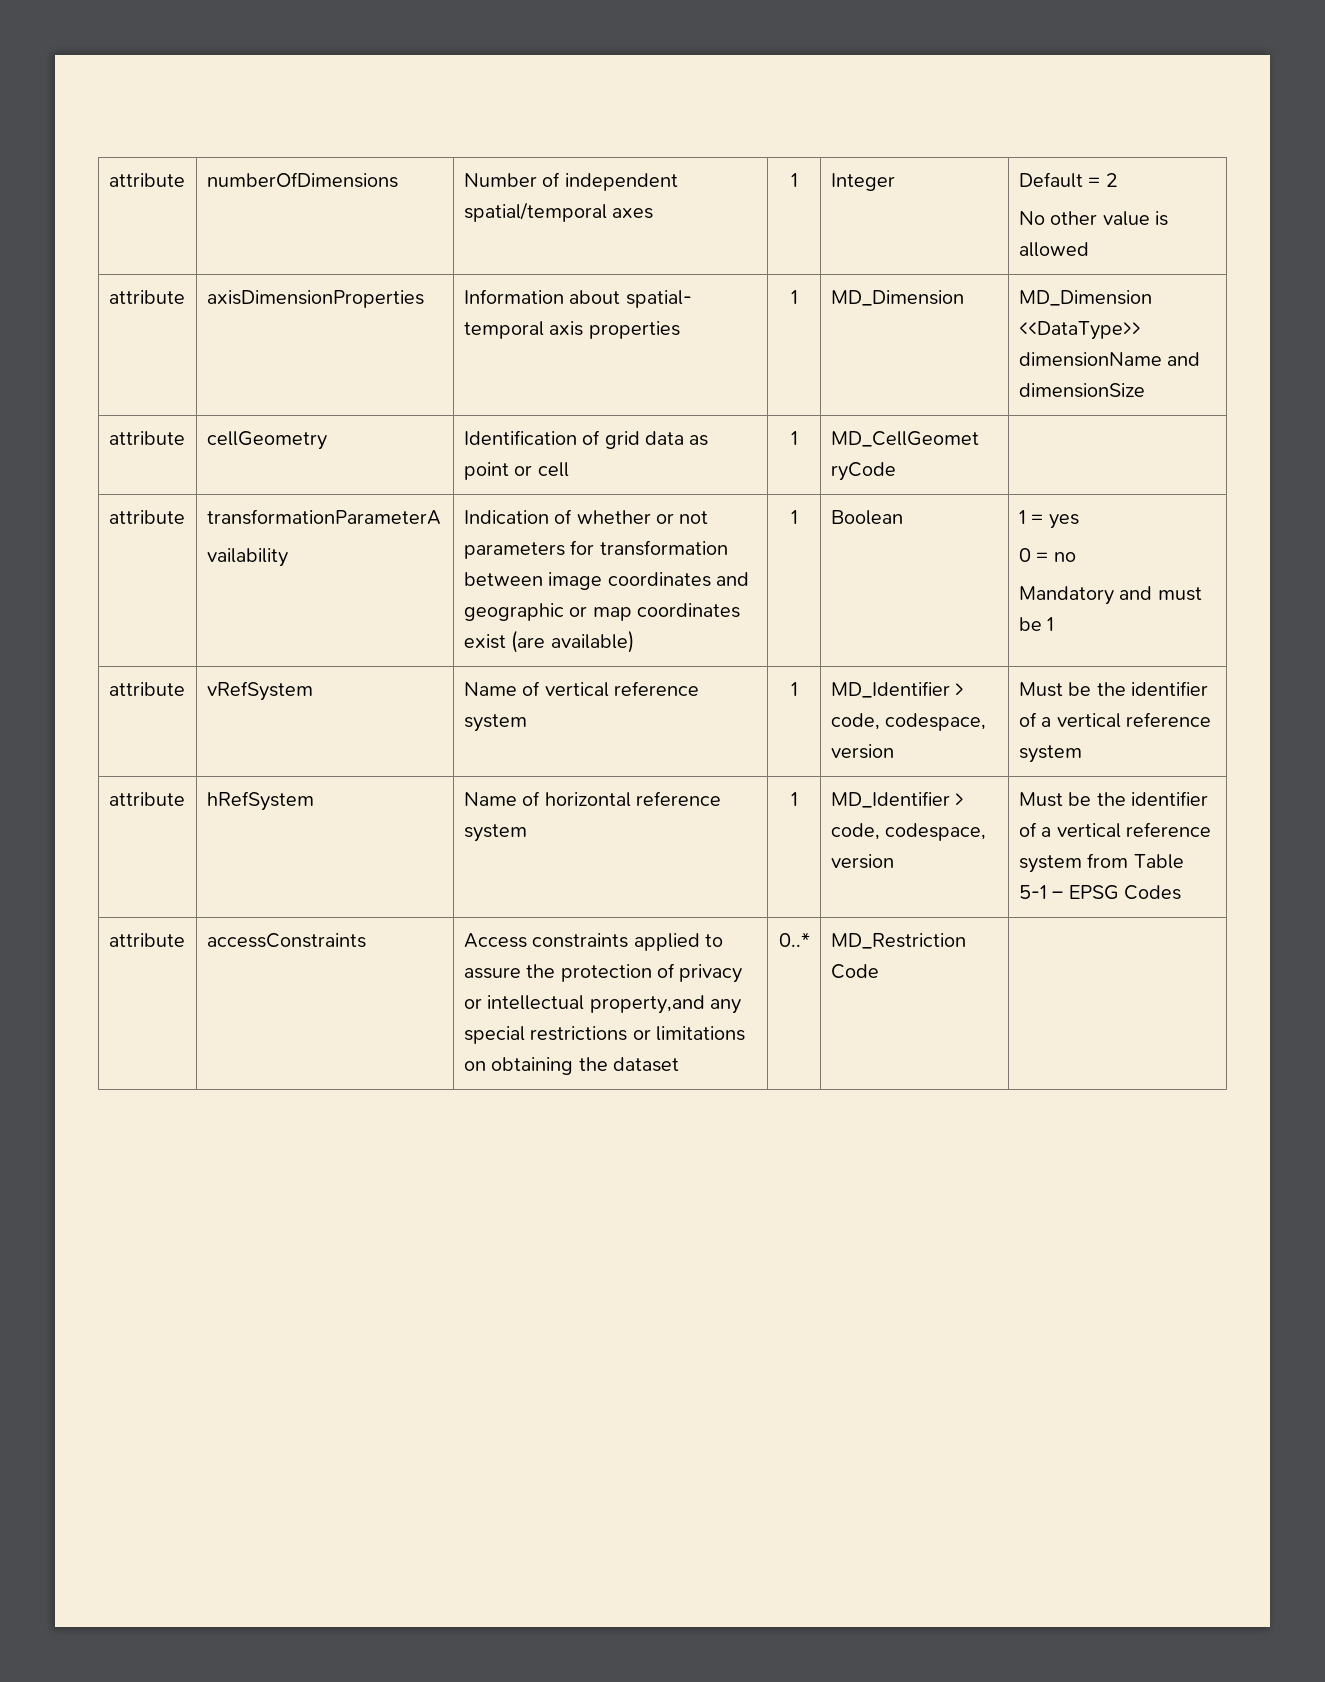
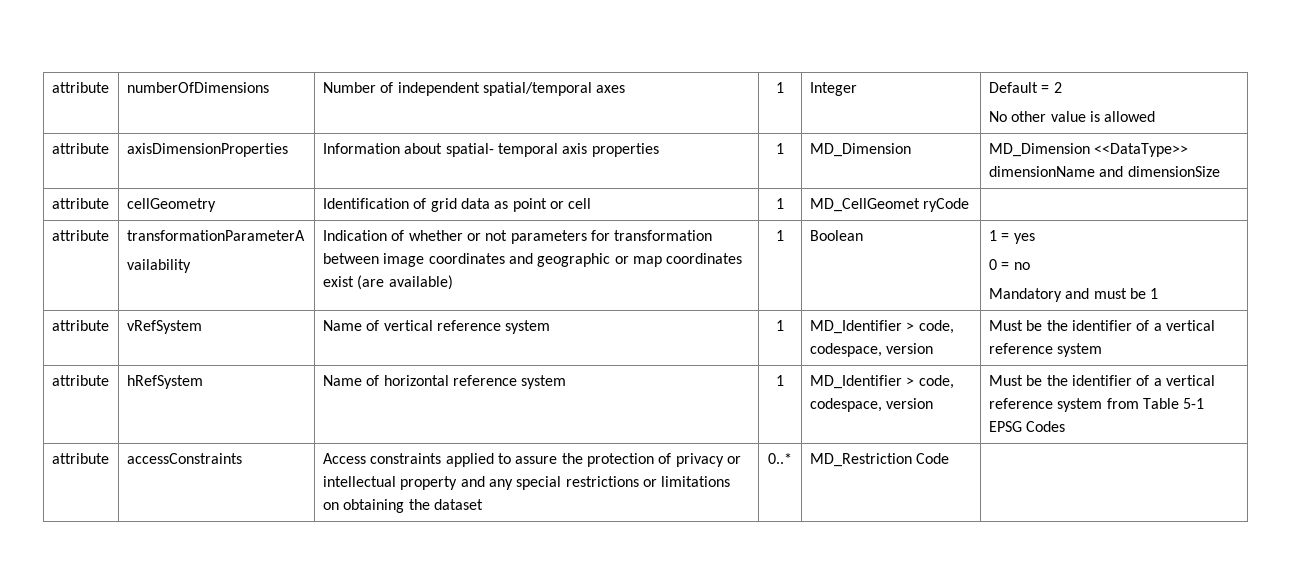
- attribute | hRefSystem | Name of horizontal reference system | 1 | MD_Identifier > code, codespace, version | Must be the identifier of a vertical reference system from Table 5-1 – EPSG Codes
+ attribute | hRefSystem | Name of horizontal reference system | 1 | MD_Identifier > code, codespace, version | Must be the identifier of a vertical reference system from Table 5-1 EPSG Codes
- attribute | accessConstraints | Access constraints applied to assure the protection of privacy or intellectual property,and any special restrictions or limitations on obtaining the dataset | 0..* | MD_Restriction Code |
+ attribute | accessConstraints | Access constraints applied to assure the protection of privacy or intellectual property and any special restrictions or limitations on obtaining the dataset | 0..* | MD_Restriction Code |

